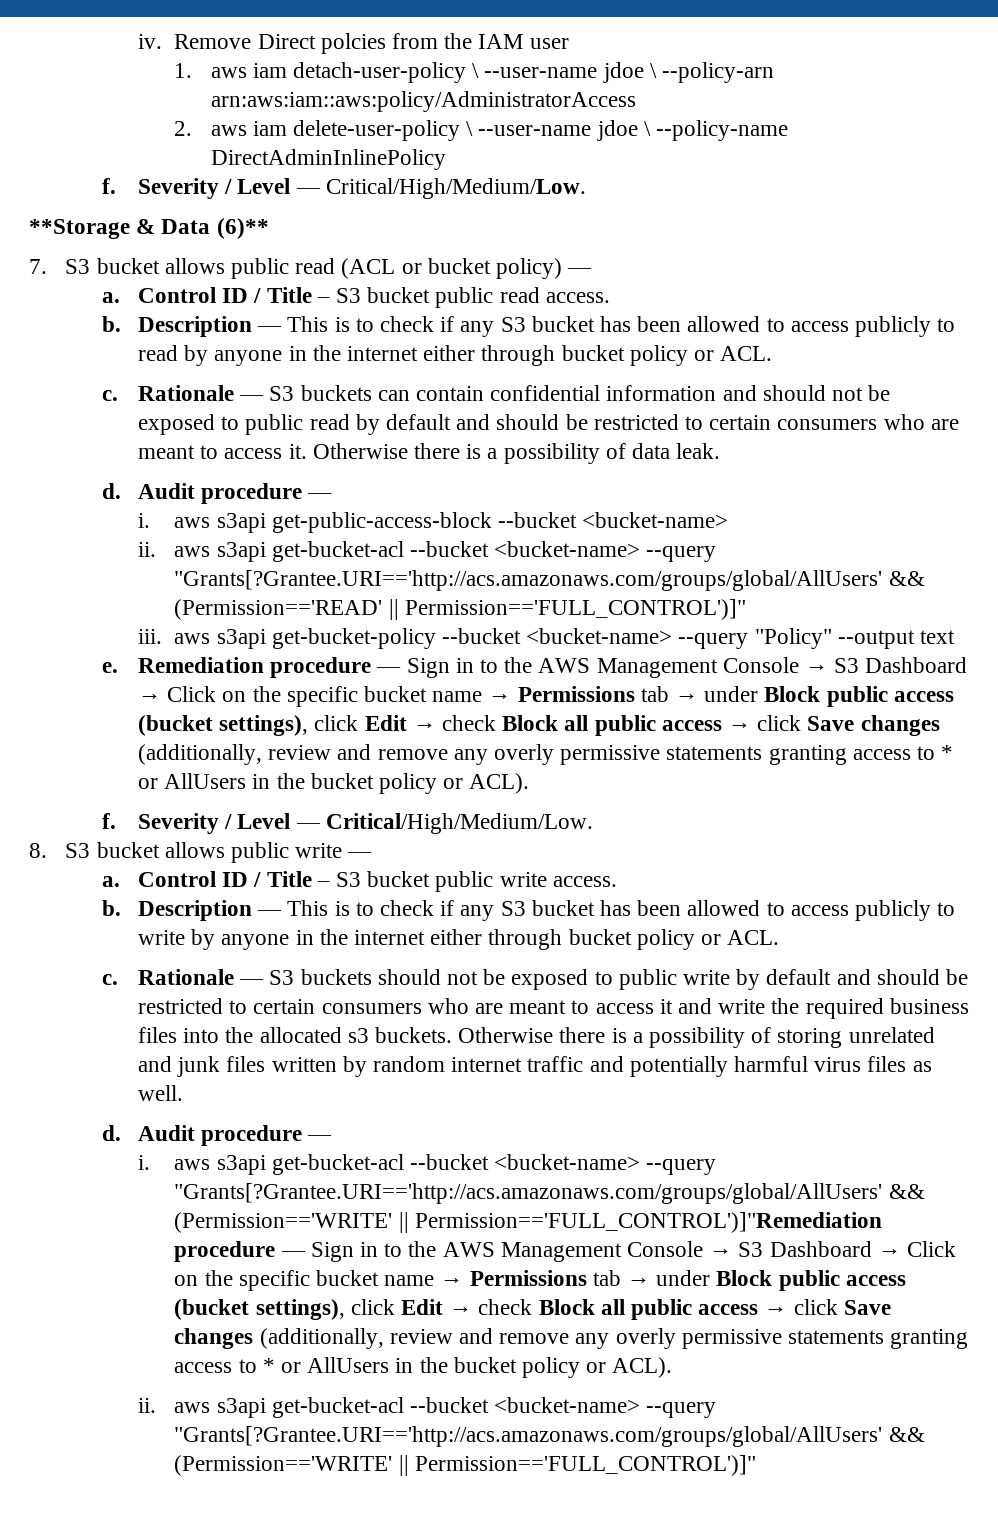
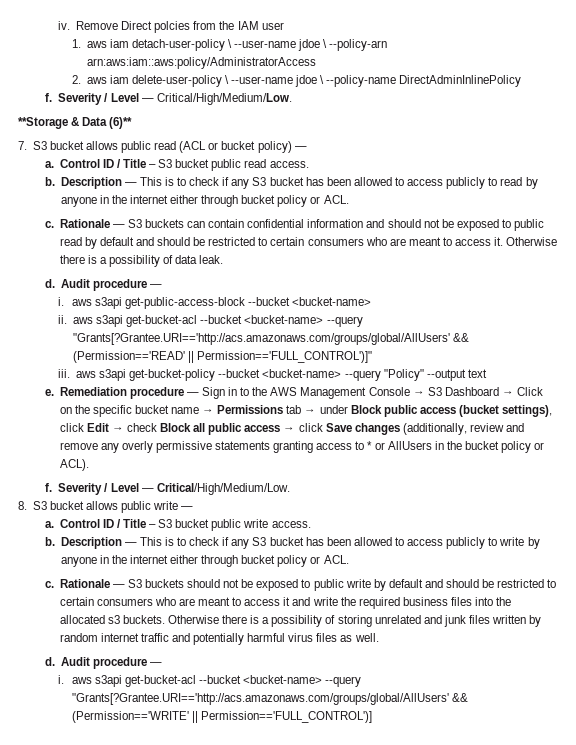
- i. aws s3api get-bucket-acl --bucket <bucket-name> --query "Grants[?Grantee.URI=='http://acs.amazonaws.com/groups/global/AllUsers' && (Permission=='WRITE' || Permission=='FULL_CONTROL')]"Remediation procedure — Sign in to the AWS Management Console → S3 Dashboard → Click on the specific bucket name → Permissions tab → under Block public access (bucket settings), click Edit → check Block all public access → click Save changes (additionally, review and remove any overly permissive statements granting access to * or AllUsers in the bucket policy or ACL).
- ii. aws s3api get-bucket-acl --bucket <bucket-name> --query "Grants[?Grantee.URI=='http://acs.amazonaws.com/groups/global/AllUsers' && (Permission=='WRITE' || Permission=='FULL_CONTROL')]"
+ i. aws s3api get-bucket-acl --bucket <bucket-name> --query "Grants[?Grantee.URI=='http://acs.amazonaws.com/groups/global/AllUsers' && (Permission=='WRITE' || Permission=='FULL_CONTROL')]

